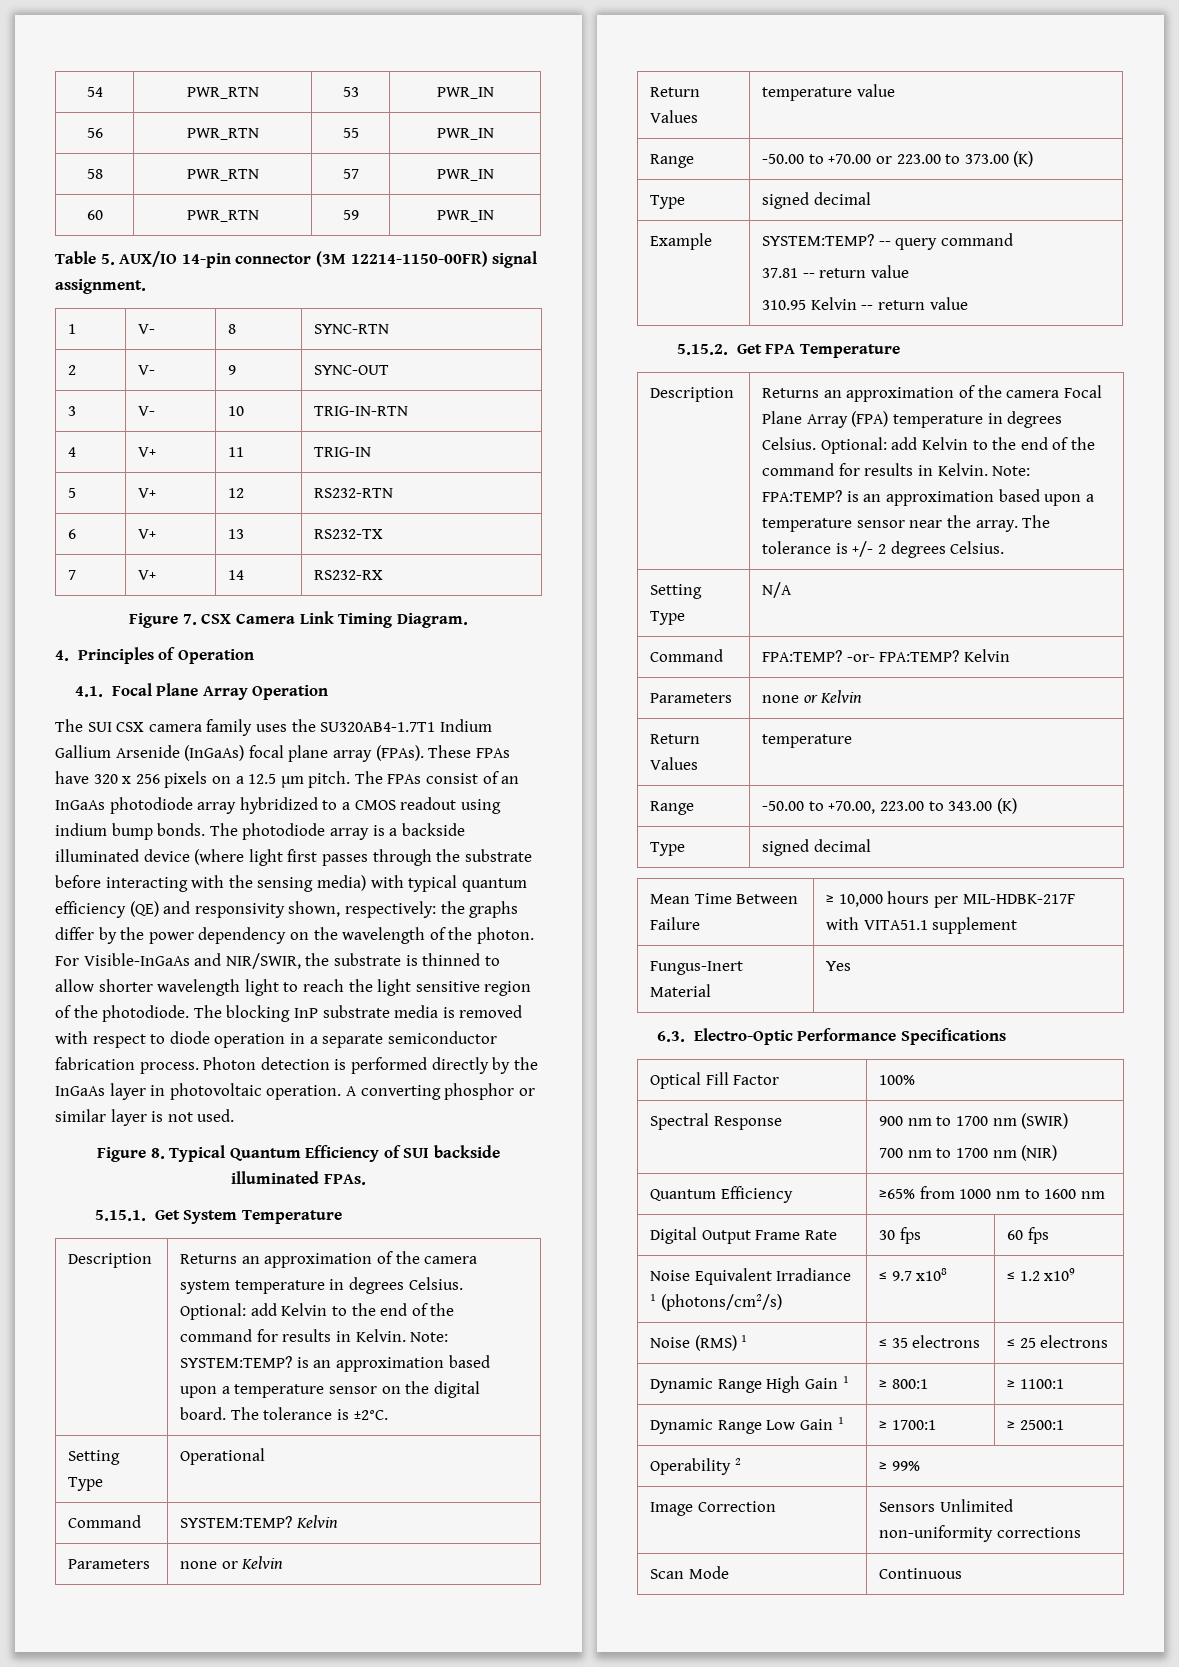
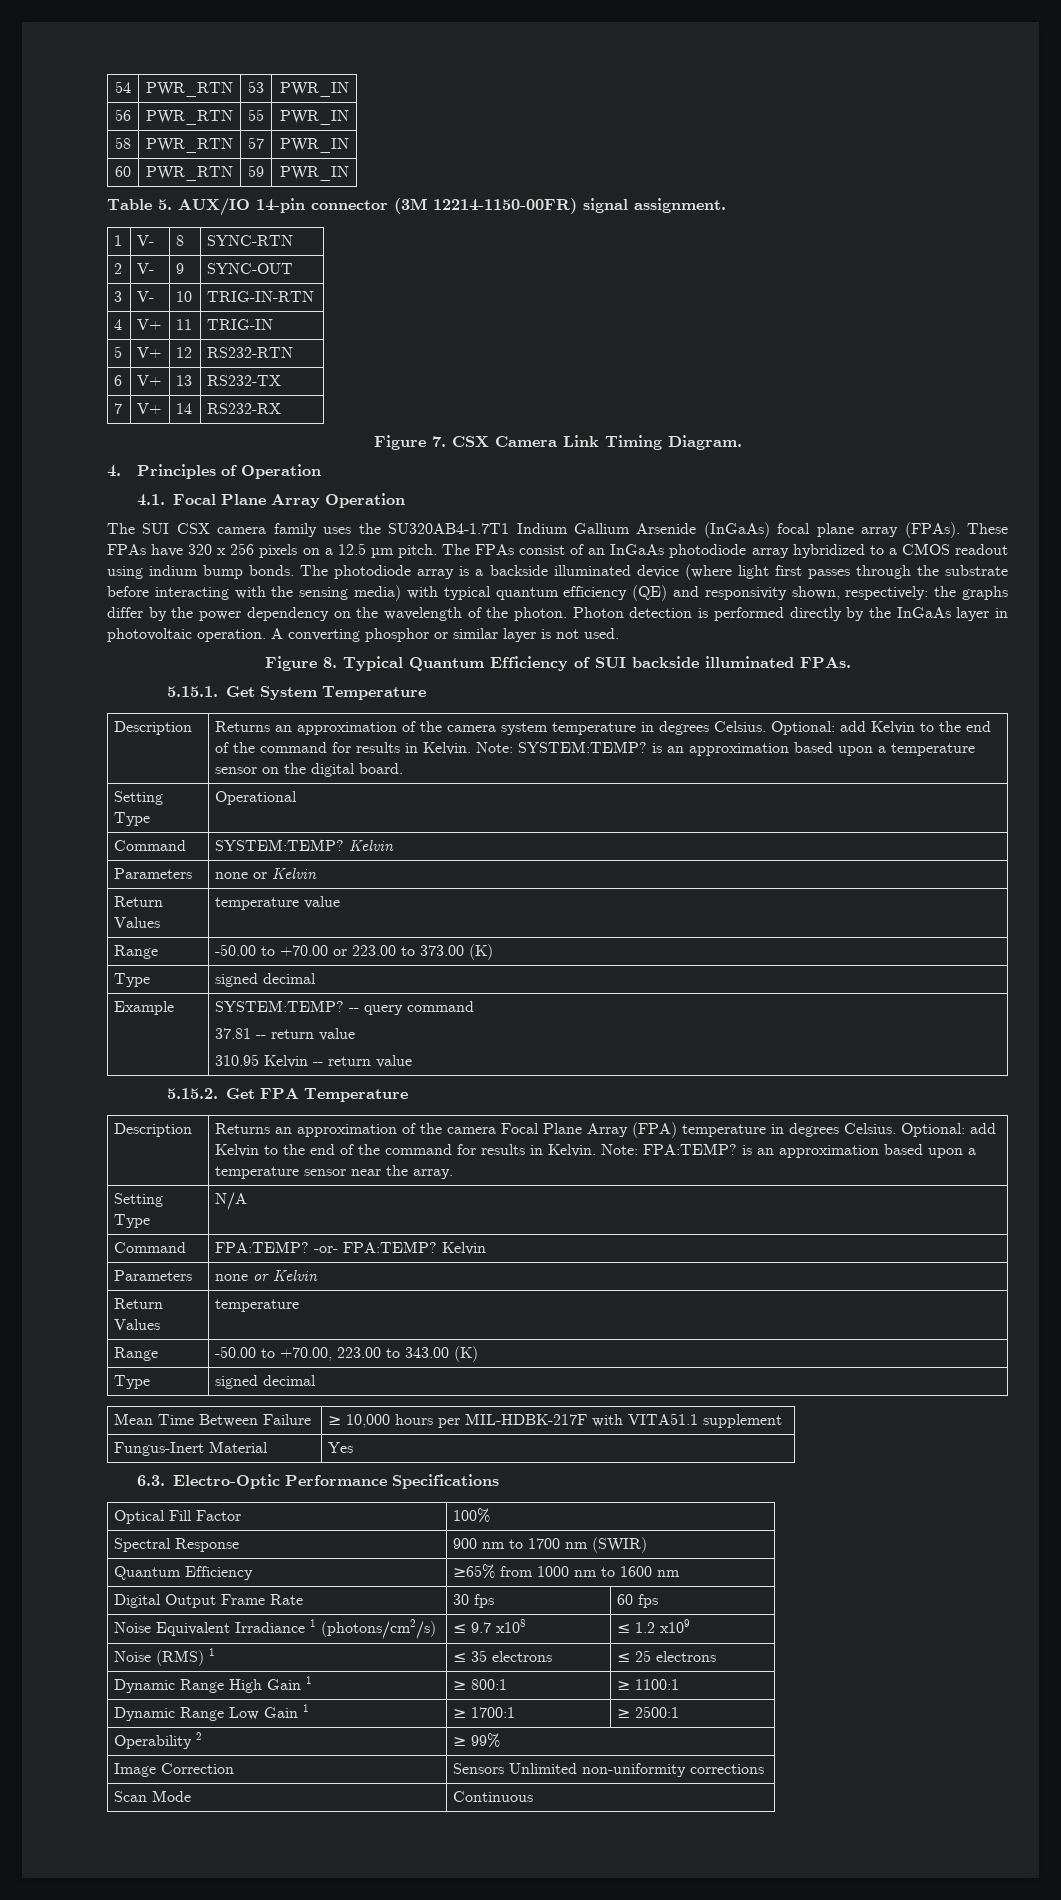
- For Visible-InGaAs and NIR/SWIR, the substrate is thinned to allow shorter wavelength light to reach the light sensitive region of the photodiode. The blocking InP substrate media is removed with respect to diode operation in a separate semiconductor fabrication process.
- The tolerance is ±2°C.
- The tolerance is +/- 2 degrees Celsius.
  Spectral Response | 900 nm to 1700 nm (SWIR)
- 700 nm to 1700 nm (NIR)

